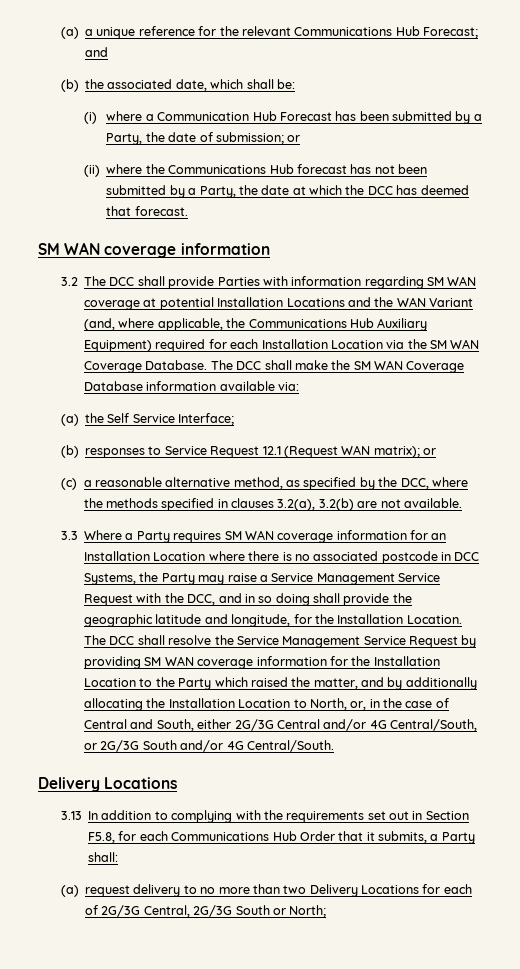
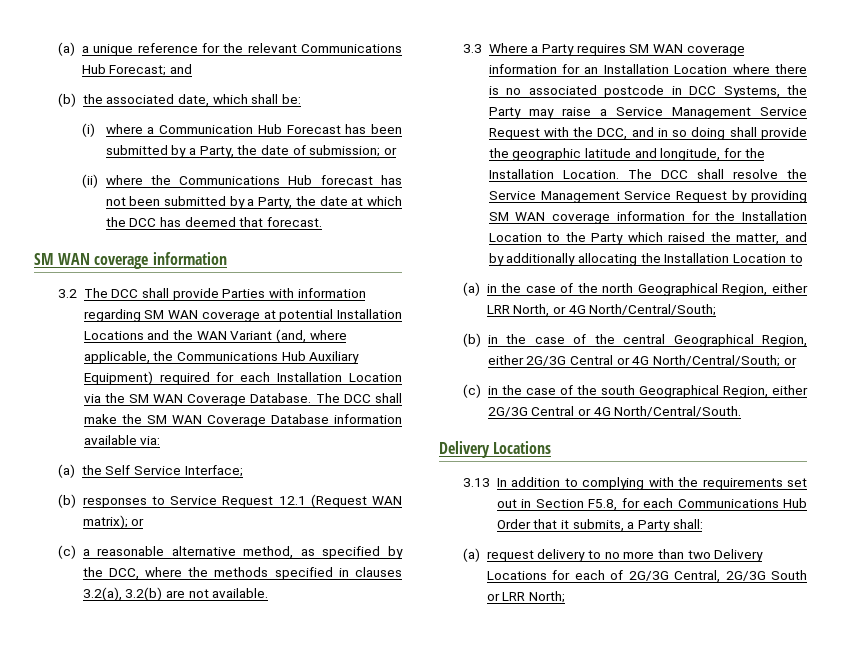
- The DCC shall resolve the Service Management Service Request by providing SM WAN coverage information for the Installation Location to the Party which raised the matter, and by additionally allocating the Installation Location to North, or, in the case of Central and South, either 2G/3G Central and/or 4G Central/South, or 2G/3G South and/or 4G Central/South.
+ The DCC shall resolve the Service Management Service Request by providing SM WAN coverage information for the Installation Location to the Party which raised the matter, and by additionally allocating the Installation Location to
+ (a) in the case of the north Geographical Region, either LRR North, or 4G North/Central/South;
+ (b) in the case of the central Geographical Region, either 2G/3G Central or 4G North/Central/South; or
+ (c) in the case of the south Geographical Region, either 2G/3G Central or 4G North/Central/South.
- (a) request delivery to no more than two Delivery Locations for each of 2G/3G Central, 2G/3G South or North;
+ (a) request delivery to no more than two Delivery Locations for each of 2G/3G Central, 2G/3G South or LRR North;

